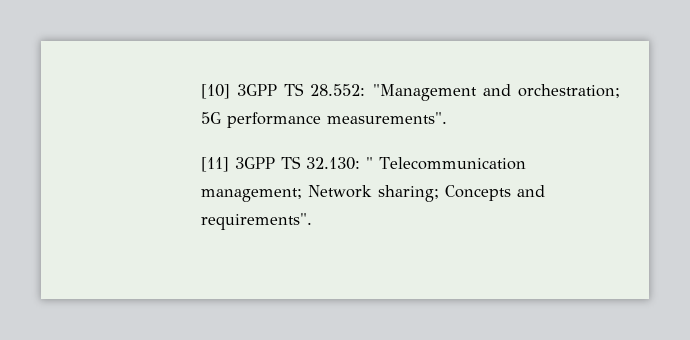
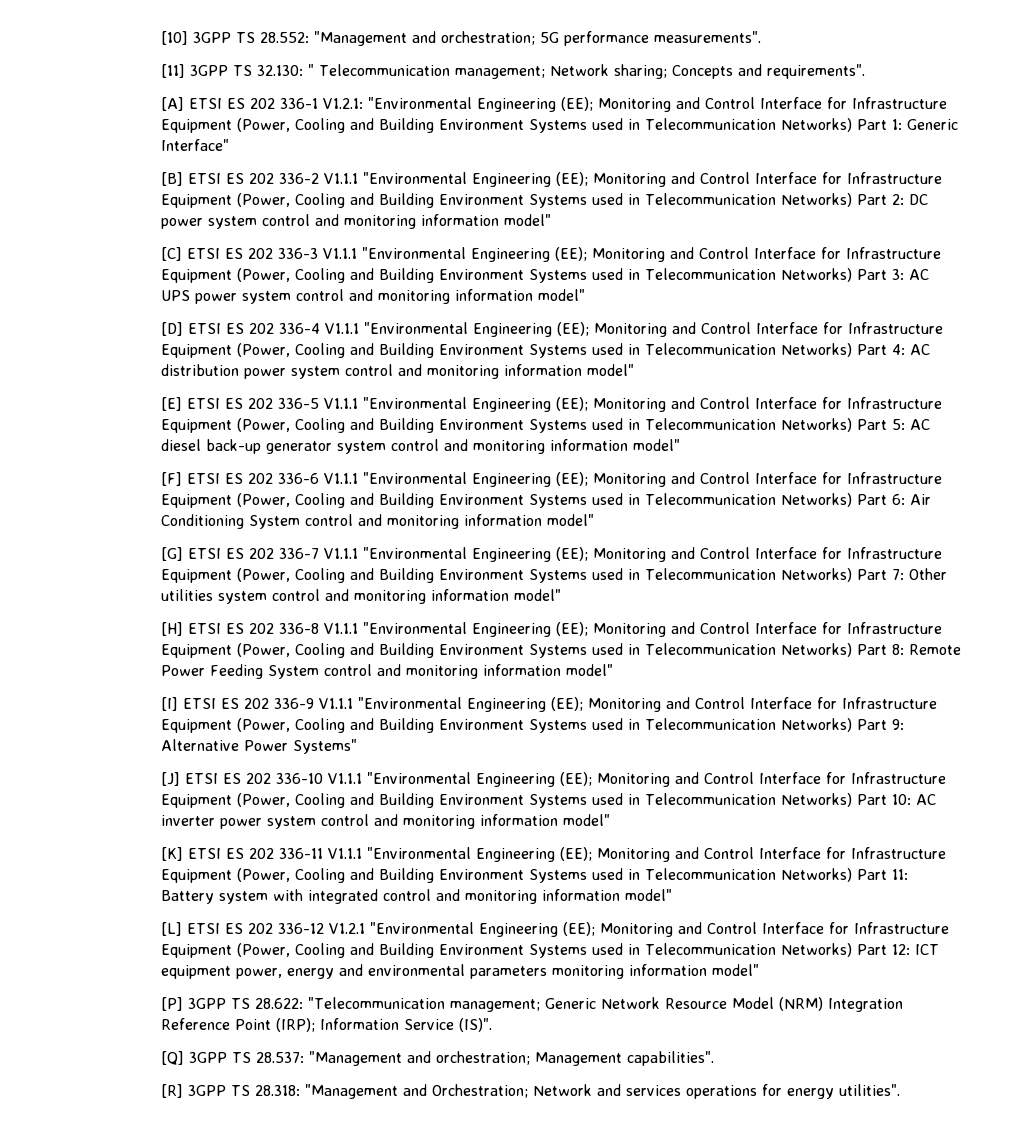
+ [A] ETSI ES 202 336-1 V1.2.1: "Environmental Engineering (EE); Monitoring and Control Interface for Infrastructure Equipment (Power, Cooling and Building Environment Systems used in Telecommunication Networks) Part 1: Generic Interface"
+ [B] ETSI ES 202 336-2 V1.1.1 "Environmental Engineering (EE); Monitoring and Control Interface for Infrastructure Equipment (Power, Cooling and Building Environment Systems used in Telecommunication Networks) Part 2: DC power system control and monitoring information model"
+ [C] ETSI ES 202 336-3 V1.1.1 "Environmental Engineering (EE); Monitoring and Control Interface for Infrastructure Equipment (Power, Cooling and Building Environment Systems used in Telecommunication Networks) Part 3: AC UPS power system control and monitoring information model"
+ [D] ETSI ES 202 336-4 V1.1.1 "Environmental Engineering (EE); Monitoring and Control Interface for Infrastructure Equipment (Power, Cooling and Building Environment Systems used in Telecommunication Networks) Part 4: AC distribution power system control and monitoring information model"
+ [E] ETSI ES 202 336-5 V1.1.1 "Environmental Engineering (EE); Monitoring and Control Interface for Infrastructure Equipment (Power, Cooling and Building Environment Systems used in Telecommunication Networks) Part 5: AC diesel back-up generator system control and monitoring information model"
+ [F] ETSI ES 202 336-6 V1.1.1 "Environmental Engineering (EE); Monitoring and Control Interface for Infrastructure Equipment (Power, Cooling and Building Environment Systems used in Telecommunication Networks) Part 6: Air Conditioning System control and monitoring information model"
+ [G] ETSI ES 202 336-7 V1.1.1 "Environmental Engineering (EE); Monitoring and Control Interface for Infrastructure Equipment (Power, Cooling and Building Environment Systems used in Telecommunication Networks) Part 7: Other utilities system control and monitoring information model"
+ [H] ETSI ES 202 336-8 V1.1.1 "Environmental Engineering (EE); Monitoring and Control Interface for Infrastructure Equipment (Power, Cooling and Building Environment Systems used in Telecommunication Networks) Part 8: Remote Power Feeding System control and monitoring information model"
+ [I] ETSI ES 202 336-9 V1.1.1 "Environmental Engineering (EE); Monitoring and Control Interface for Infrastructure Equipment (Power, Cooling and Building Environment Systems used in Telecommunication Networks) Part 9: Alternative Power Systems"
+ [J] ETSI ES 202 336-10 V1.1.1 "Environmental Engineering (EE); Monitoring and Control Interface for Infrastructure Equipment (Power, Cooling and Building Environment Systems used in Telecommunication Networks) Part 10: AC inverter power system control and monitoring information model"
+ [K] ETSI ES 202 336-11 V1.1.1 "Environmental Engineering (EE); Monitoring and Control Interface for Infrastructure Equipment (Power, Cooling and Building Environment Systems used in Telecommunication Networks) Part 11: Battery system with integrated control and monitoring information model"
+ [L] ETSI ES 202 336-12 V1.2.1 "Environmental Engineering (EE); Monitoring and Control Interface for Infrastructure Equipment (Power, Cooling and Building Environment Systems used in Telecommunication Networks) Part 12: ICT equipment power, energy and environmental parameters monitoring information model"
+ [P] 3GPP TS 28.622: "Telecommunication management; Generic Network Resource Model (NRM) Integration Reference Point (IRP); Information Service (IS)".
+ [Q] 3GPP TS 28.537: "Management and orchestration; Management capabilities".
+ [R] 3GPP TS 28.318: "Management and Orchestration; Network and services operations for energy utilities".

